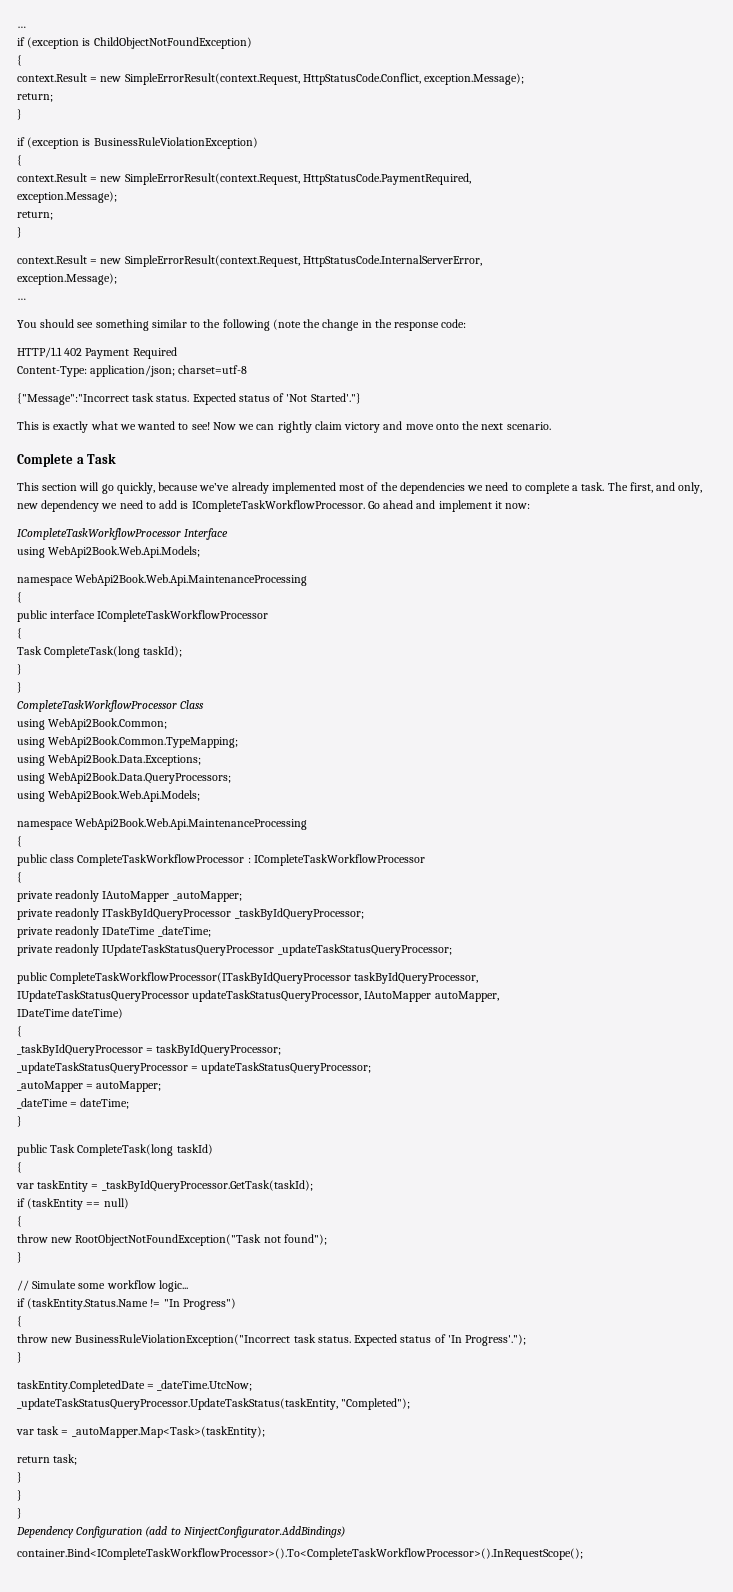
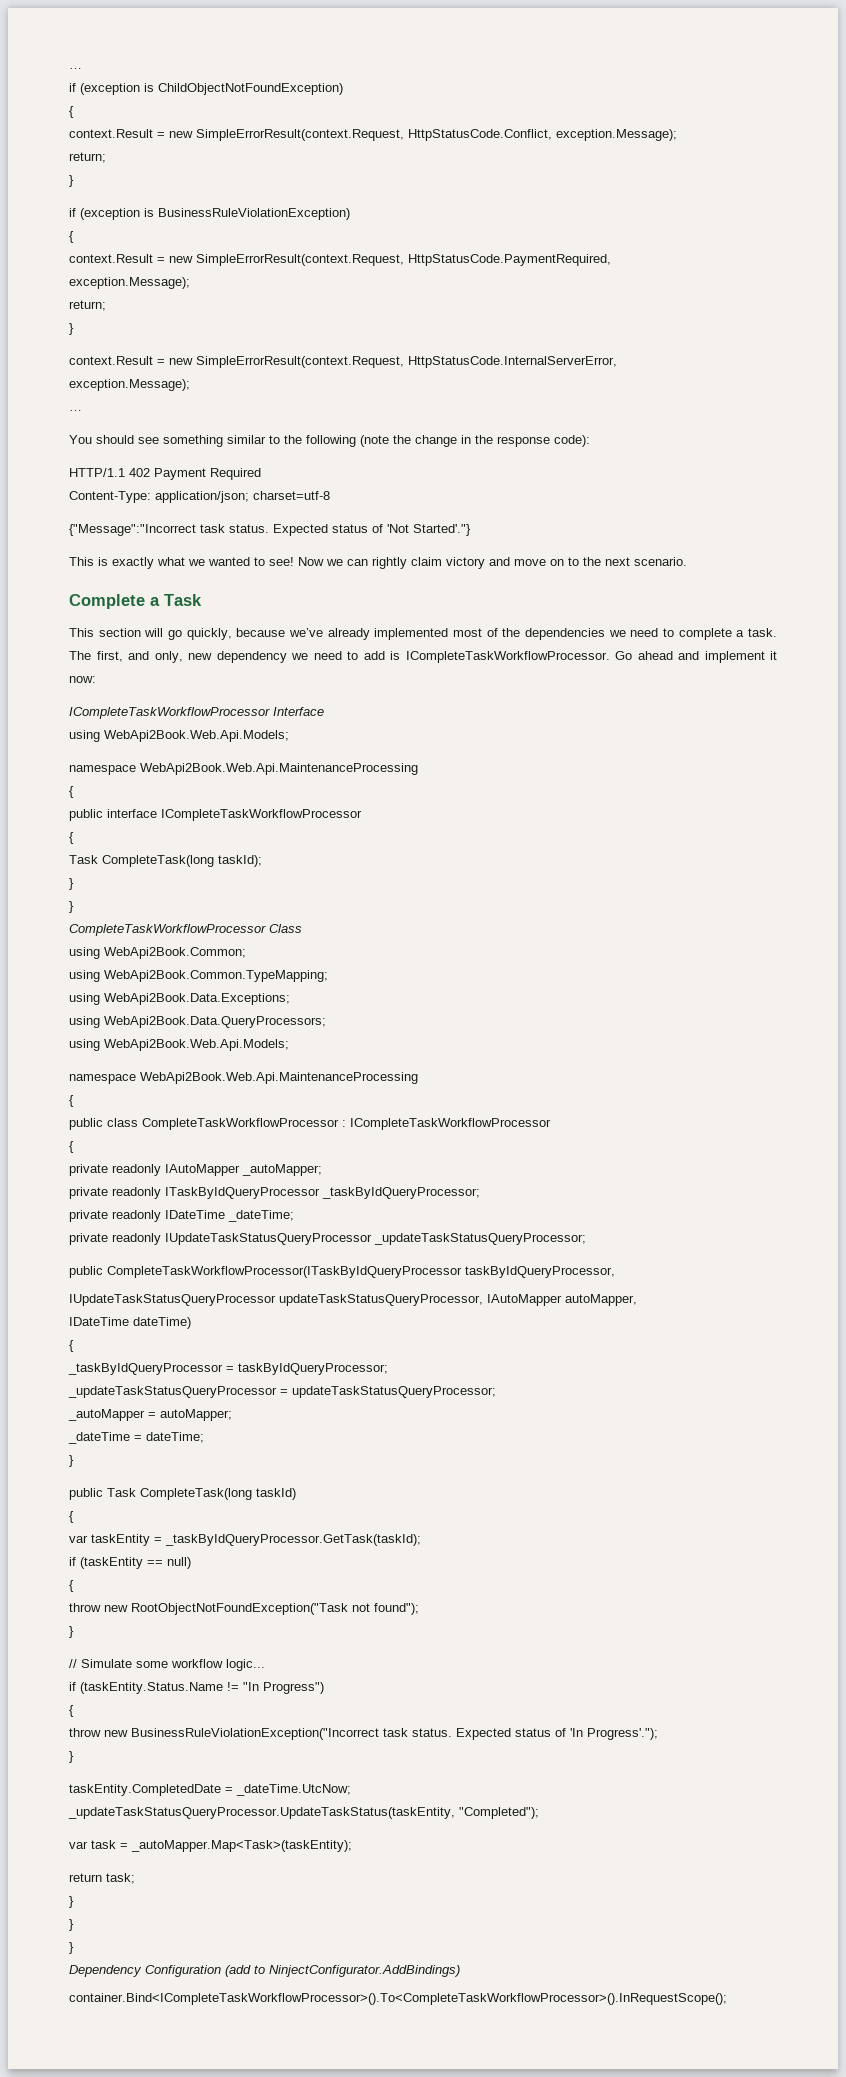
- You should see something similar to the following (note the change in the response code:
+ You should see something similar to the following (note the change in the response code):
- Now we can rightly claim victory and move onto the next scenario.
+ Now we can rightly claim victory and move on to the next scenario.

